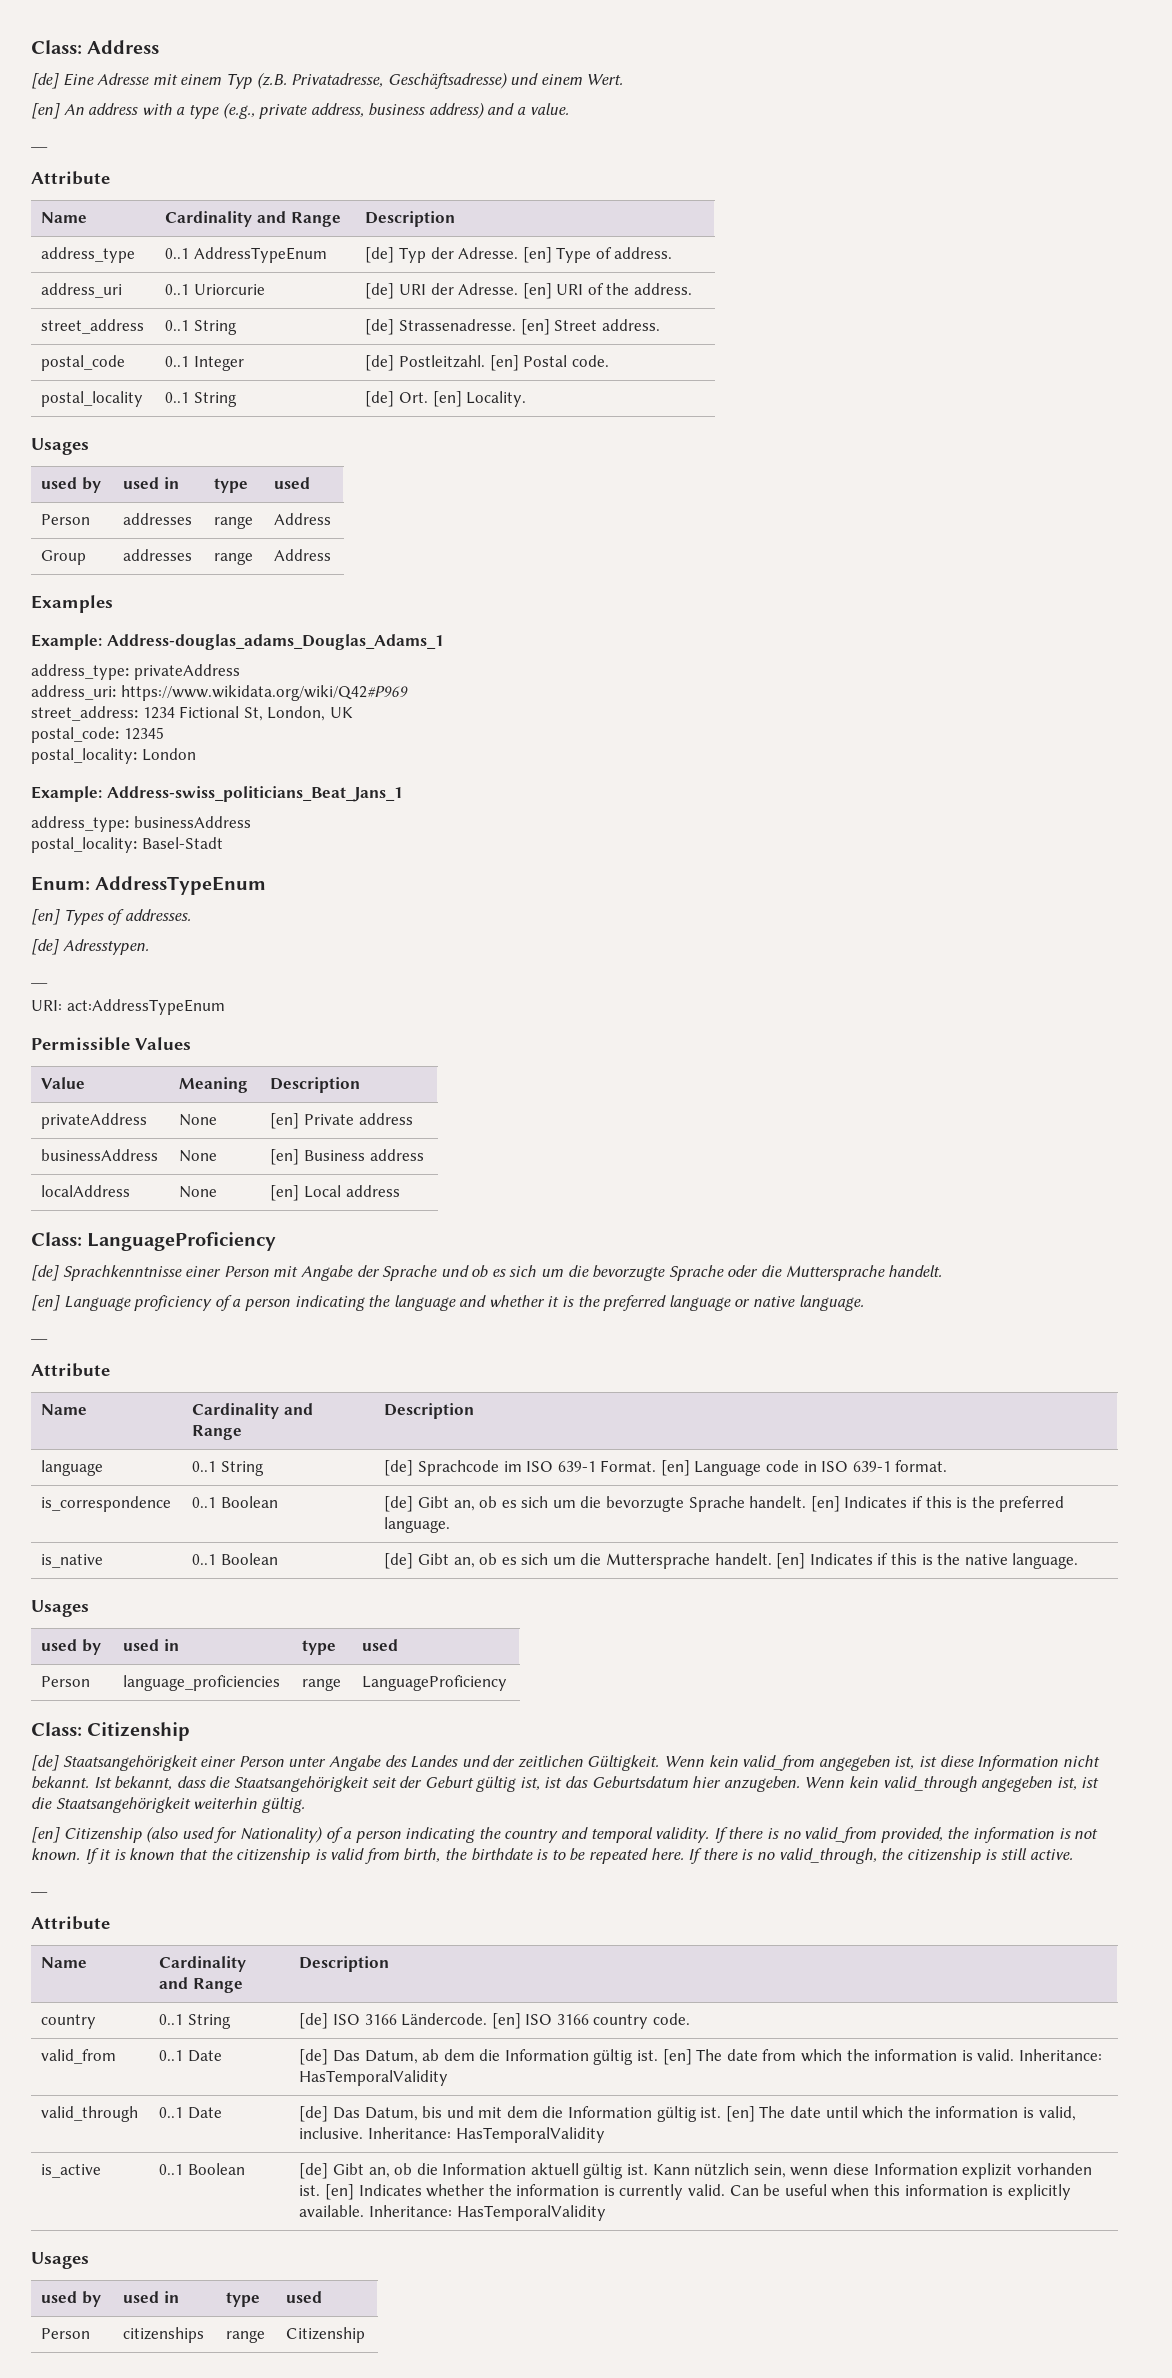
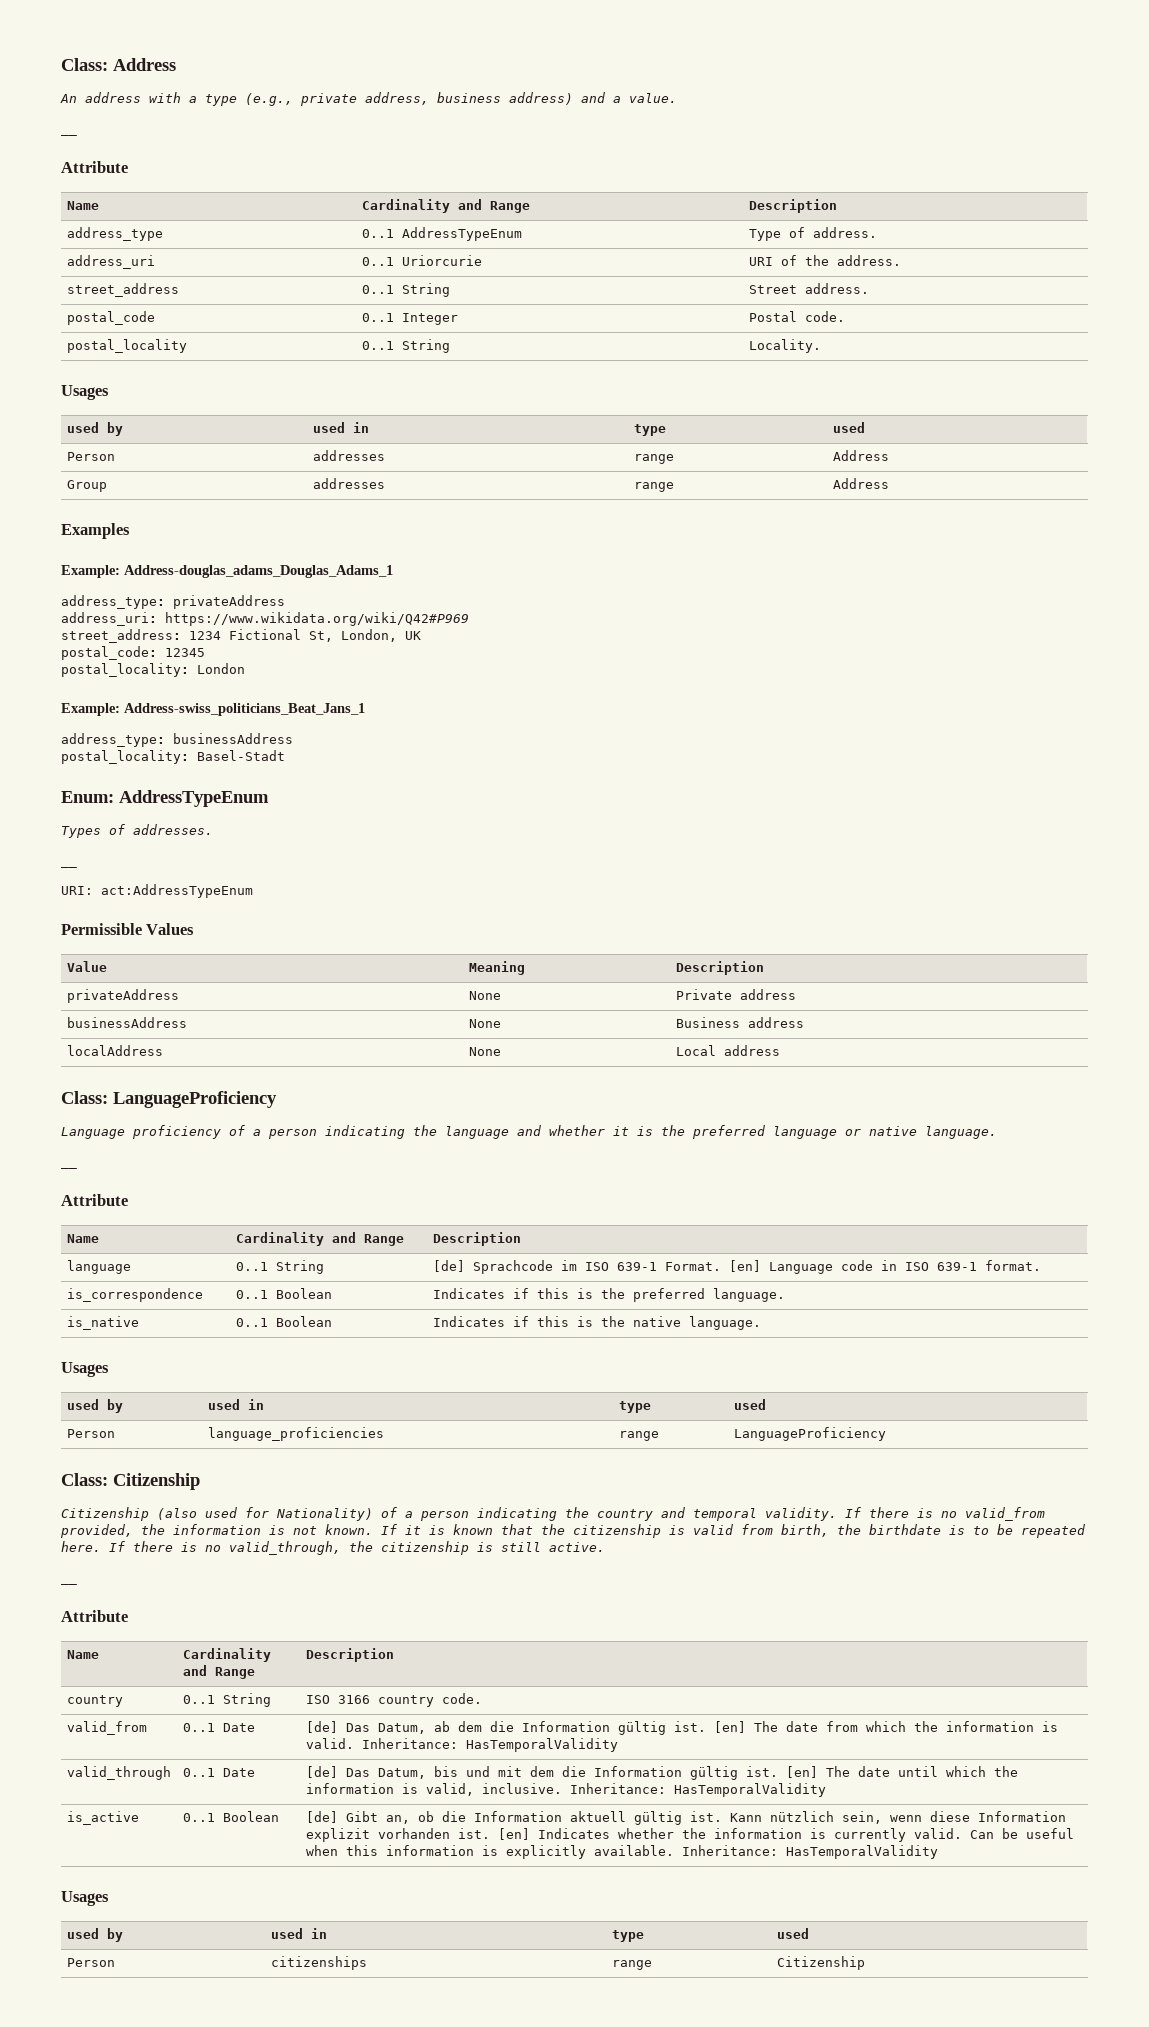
- [de] Eine Adresse mit einem Typ (z.B. Privatadresse, Geschäftsadresse) und einem Wert.
- [en] An address with a type (e.g., private address, business address) and a value.
+ An address with a type (e.g., private address, business address) and a value.
- address_type | 0..1 AddressTypeEnum | [de] Typ der Adresse. [en] Type of address.
+ address_type | 0..1 AddressTypeEnum | Type of address.
- address_uri | 0..1 Uriorcurie | [de] URI der Adresse. [en] URI of the address.
+ address_uri | 0..1 Uriorcurie | URI of the address.
- street_address | 0..1 String | [de] Strassenadresse. [en] Street address.
+ street_address | 0..1 String | Street address.
- postal_code | 0..1 Integer | [de] Postleitzahl. [en] Postal code.
+ postal_code | 0..1 Integer | Postal code.
- postal_locality | 0..1 String | [de] Ort. [en] Locality.
+ postal_locality | 0..1 String | Locality.
- [en] Types of addresses.
+ Types of addresses.
- [de] Adresstypen.
- privateAddress | None | [en] Private address
+ privateAddress | None | Private address
- businessAddress | None | [en] Business address
+ businessAddress | None | Business address
- localAddress | None | [en] Local address
+ localAddress | None | Local address
- [de] Sprachkenntnisse einer Person mit Angabe der Sprache und ob es sich um die bevorzugte Sprache oder die Muttersprache handelt.
- [en] Language proficiency of a person indicating the language and whether it is the preferred language or native language.
+ Language proficiency of a person indicating the language and whether it is the preferred language or native language.
- is_correspondence | 0..1 Boolean | [de] Gibt an, ob es sich um die bevorzugte Sprache handelt. [en] Indicates if this is the preferred language.
+ is_correspondence | 0..1 Boolean | Indicates if this is the preferred language.
- is_native | 0..1 Boolean | [de] Gibt an, ob es sich um die Muttersprache handelt. [en] Indicates if this is the native language.
+ is_native | 0..1 Boolean | Indicates if this is the native language.
- [de] Staatsangehörigkeit einer Person unter Angabe des Landes und der zeitlichen Gültigkeit. Wenn kein valid_from angegeben ist, ist diese Information nicht bekannt. Ist bekannt, dass die Staatsangehörigkeit seit der Geburt gültig ist, ist das Geburtsdatum hier anzugeben. Wenn kein valid_through angegeben ist, ist die Staatsangehörigkeit weiterhin gültig.
- [en] Citizenship (also used for Nationality) of a person indicating the country and temporal validity.
+ Citizenship (also used for Nationality) of a person indicating the country and temporal validity.
- country | 0..1 String | [de] ISO 3166 Ländercode. [en] ISO 3166 country code.
+ country | 0..1 String | ISO 3166 country code.

